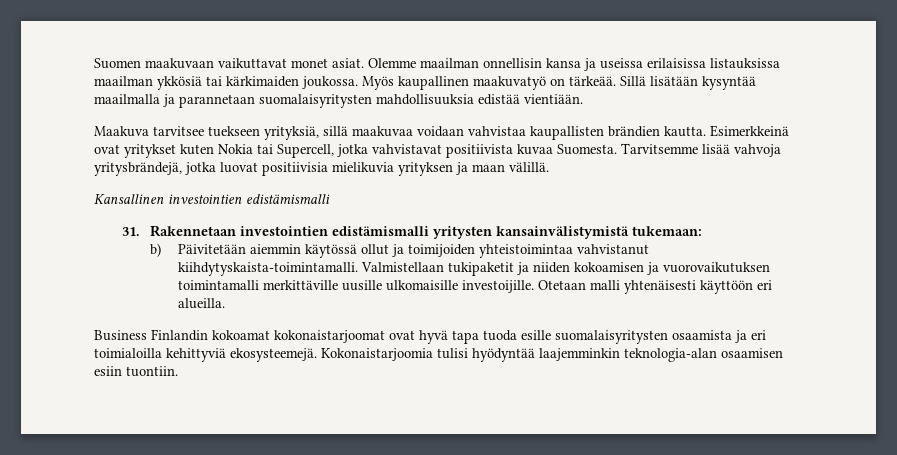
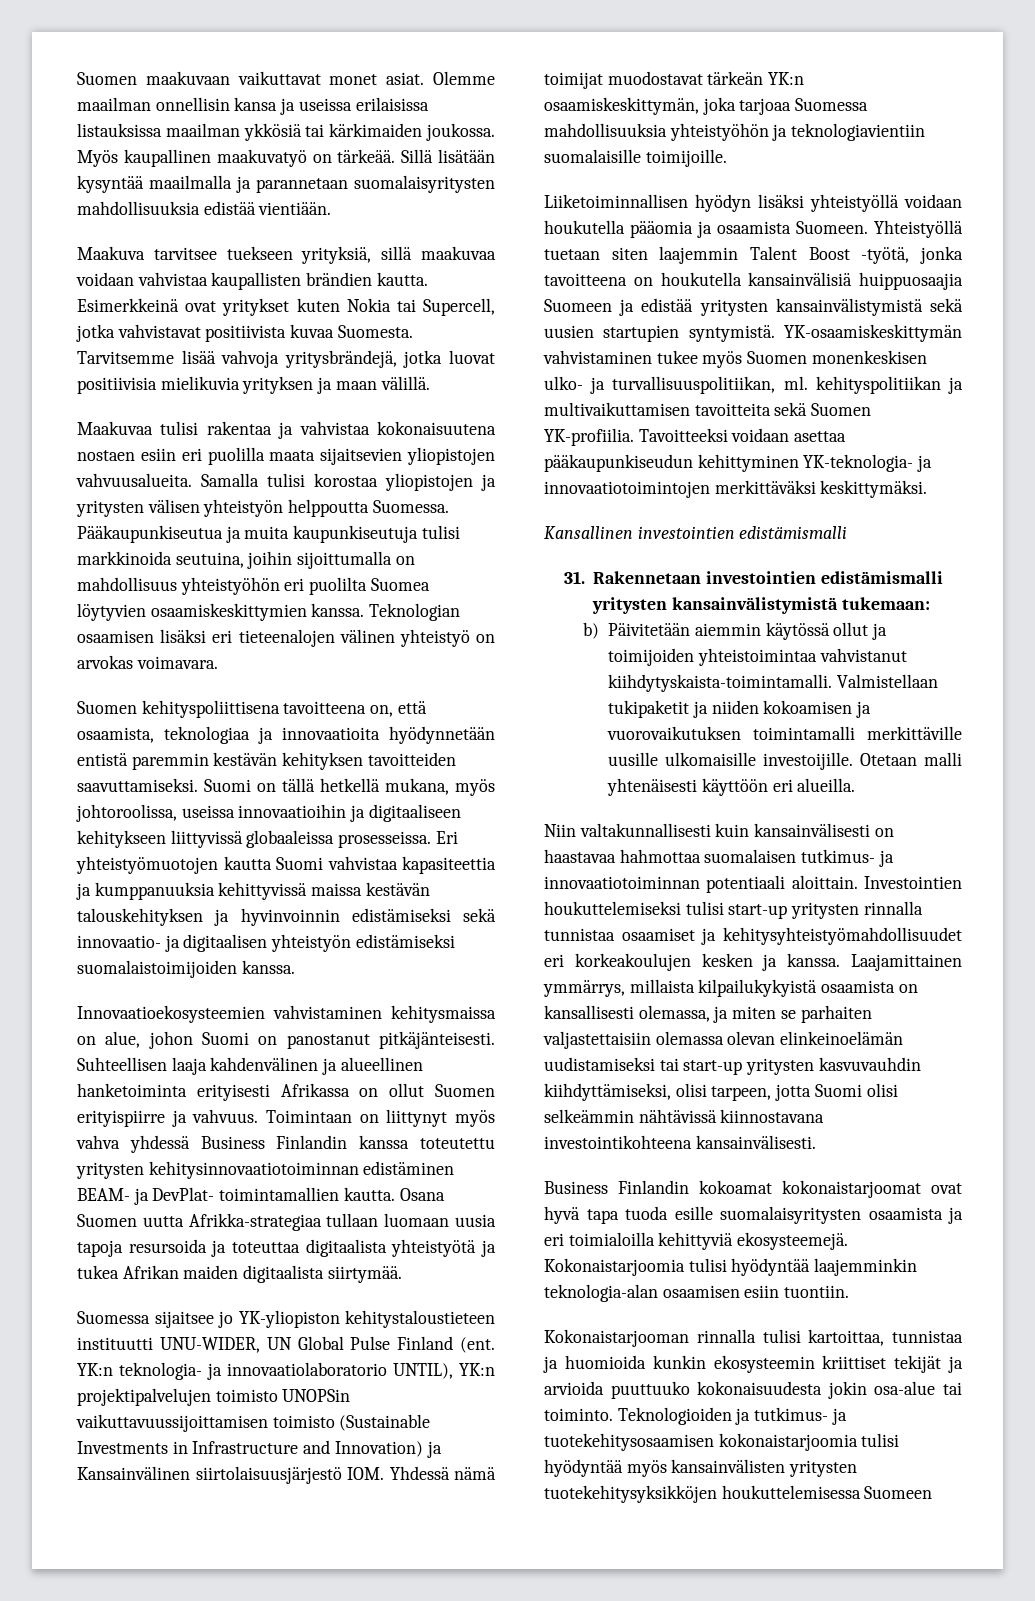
+ Maakuvaa tulisi rakentaa ja vahvistaa kokonaisuutena nostaen esiin eri puolilla maata sijaitsevien yliopistojen vahvuusalueita. Samalla tulisi korostaa yliopistojen ja yritysten välisen yhteistyön helppoutta Suomessa. Pääkaupunkiseutua ja muita kaupunkiseutuja tulisi markkinoida seutuina, joihin sijoittumalla on mahdollisuus yhteistyöhön eri puolilta Suomea löytyvien osaamiskeskittymien kanssa. Teknologian osaamisen lisäksi eri tieteenalojen välinen yhteistyö on arvokas voimavara.
+ Suomen kehityspoliittisena tavoitteena on, että osaamista, teknologiaa ja innovaatioita hyödynnetään entistä paremmin kestävän kehityksen tavoitteiden saavuttamiseksi. Suomi on tällä hetkellä mukana, myös johtoroolissa, useissa innovaatioihin ja digitaaliseen kehitykseen liittyvissä globaaleissa prosesseissa. Eri yhteistyömuotojen kautta Suomi vahvistaa kapasiteettia ja kumppanuuksia kehittyvissä maissa kestävän talouskehityksen ja hyvinvoinnin edistämiseksi sekä innovaatio- ja digitaalisen yhteistyön edistämiseksi suomalaistoimijoiden kanssa.
+ Innovaatioekosysteemien vahvistaminen kehitysmaissa on alue, johon Suomi on panostanut pitkäjänteisesti. Suhteellisen laaja kahdenvälinen ja alueellinen hanketoiminta erityisesti Afrikassa on ollut Suomen erityispiirre ja vahvuus. Toimintaan on liittynyt myös vahva yhdessä Business Finlandin kanssa toteutettu yritysten kehitysinnovaatiotoiminnan edistäminen BEAM- ja DevPlat- toimintamallien kautta. Osana Suomen uutta Afrikka-strategiaa tullaan luomaan uusia tapoja resursoida ja toteuttaa digitaalista yhteistyötä ja tukea Afrikan maiden digitaalista siirtymää.
+ Suomessa sijaitsee jo YK-yliopiston kehitystaloustieteen instituutti UNU-WIDER, UN Global Pulse Finland (ent. YK:n teknologia- ja innovaatiolaboratorio UNTIL), YK:n projektipalvelujen toimisto UNOPSin vaikuttavuussijoittamisen toimisto (Sustainable Investments in Infrastructure and Innovation) ja Kansainvälinen siirtolaisuusjärjestö IOM. Yhdessä nämä toimijat muodostavat tärkeän YK:n osaamiskeskittymän, joka tarjoaa Suomessa mahdollisuuksia yhteistyöhön ja teknologiavientiin suomalaisille toimijoille.
+ Liiketoiminnallisen hyödyn lisäksi yhteistyöllä voidaan houkutella pääomia ja osaamista Suomeen. Yhteistyöllä tuetaan siten laajemmin Talent Boost -työtä, jonka tavoitteena on houkutella kansainvälisiä huippuosaajia Suomeen ja edistää yritysten kansainvälistymistä sekä uusien startupien syntymistä. YK-osaamiskeskittymän vahvistaminen tukee myös Suomen monenkeskisen ulko- ja turvallisuuspolitiikan, ml. kehityspolitiikan ja multivaikuttamisen tavoitteita sekä Suomen YK-profiilia. Tavoitteeksi voidaan asettaa pääkaupunkiseudun kehittyminen YK-teknologia- ja innovaatiotoimintojen merkittäväksi keskittymäksi.
+ Niin valtakunnallisesti kuin kansainvälisesti on haastavaa hahmottaa suomalaisen tutkimus- ja innovaatiotoiminnan potentiaali aloittain. Investointien houkuttelemiseksi tulisi start-up yritysten rinnalla tunnistaa osaamiset ja kehitysyhteistyömahdollisuudet eri korkeakoulujen kesken ja kanssa. Laajamittainen ymmärrys, millaista kilpailukykyistä osaamista on kansallisesti olemassa, ja miten se parhaiten valjastettaisiin olemassa olevan elinkeinoelämän uudistamiseksi tai start-up yritysten kasvuvauhdin kiihdyttämiseksi, olisi tarpeen, jotta Suomi olisi selkeämmin nähtävissä kiinnostavana investointikohteena kansainvälisesti.
+ Kokonaistarjooman rinnalla tulisi kartoittaa, tunnistaa ja huomioida kunkin ekosysteemin kriittiset tekijät ja arvioida puuttuuko kokonaisuudesta jokin osa-alue tai toiminto. Teknologioiden ja tutkimus- ja tuotekehitysosaamisen kokonaistarjoomia tulisi hyödyntää myös kansainvälisten yritysten tuotekehitysyksikköjen houkuttelemisessa Suomeen

